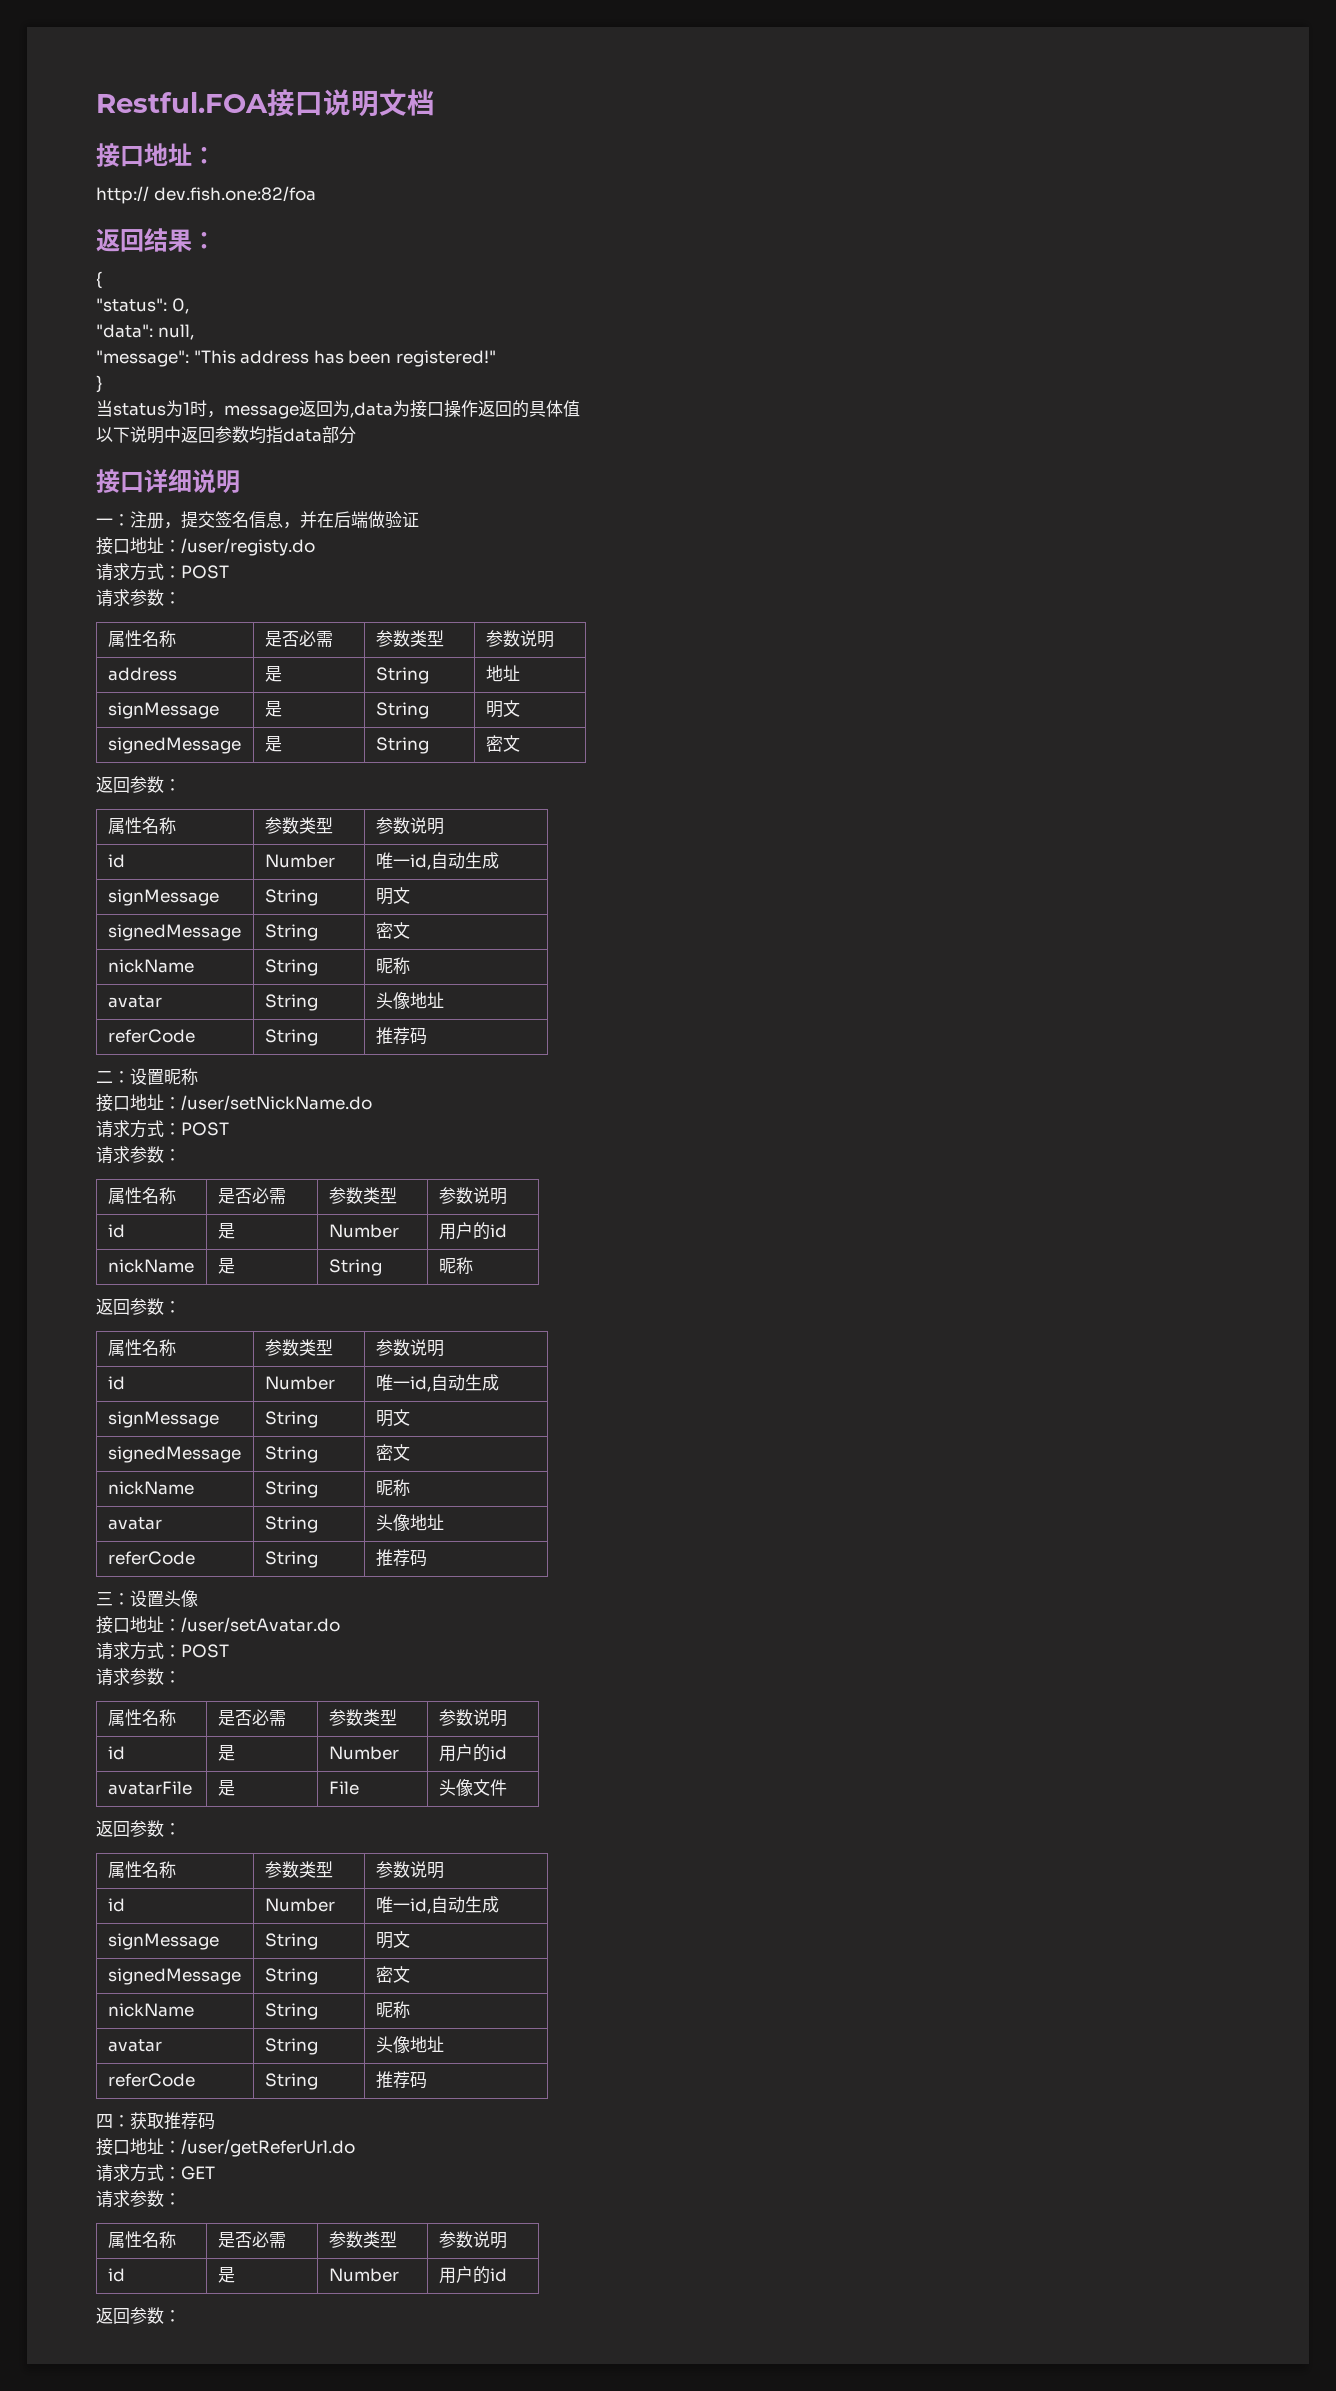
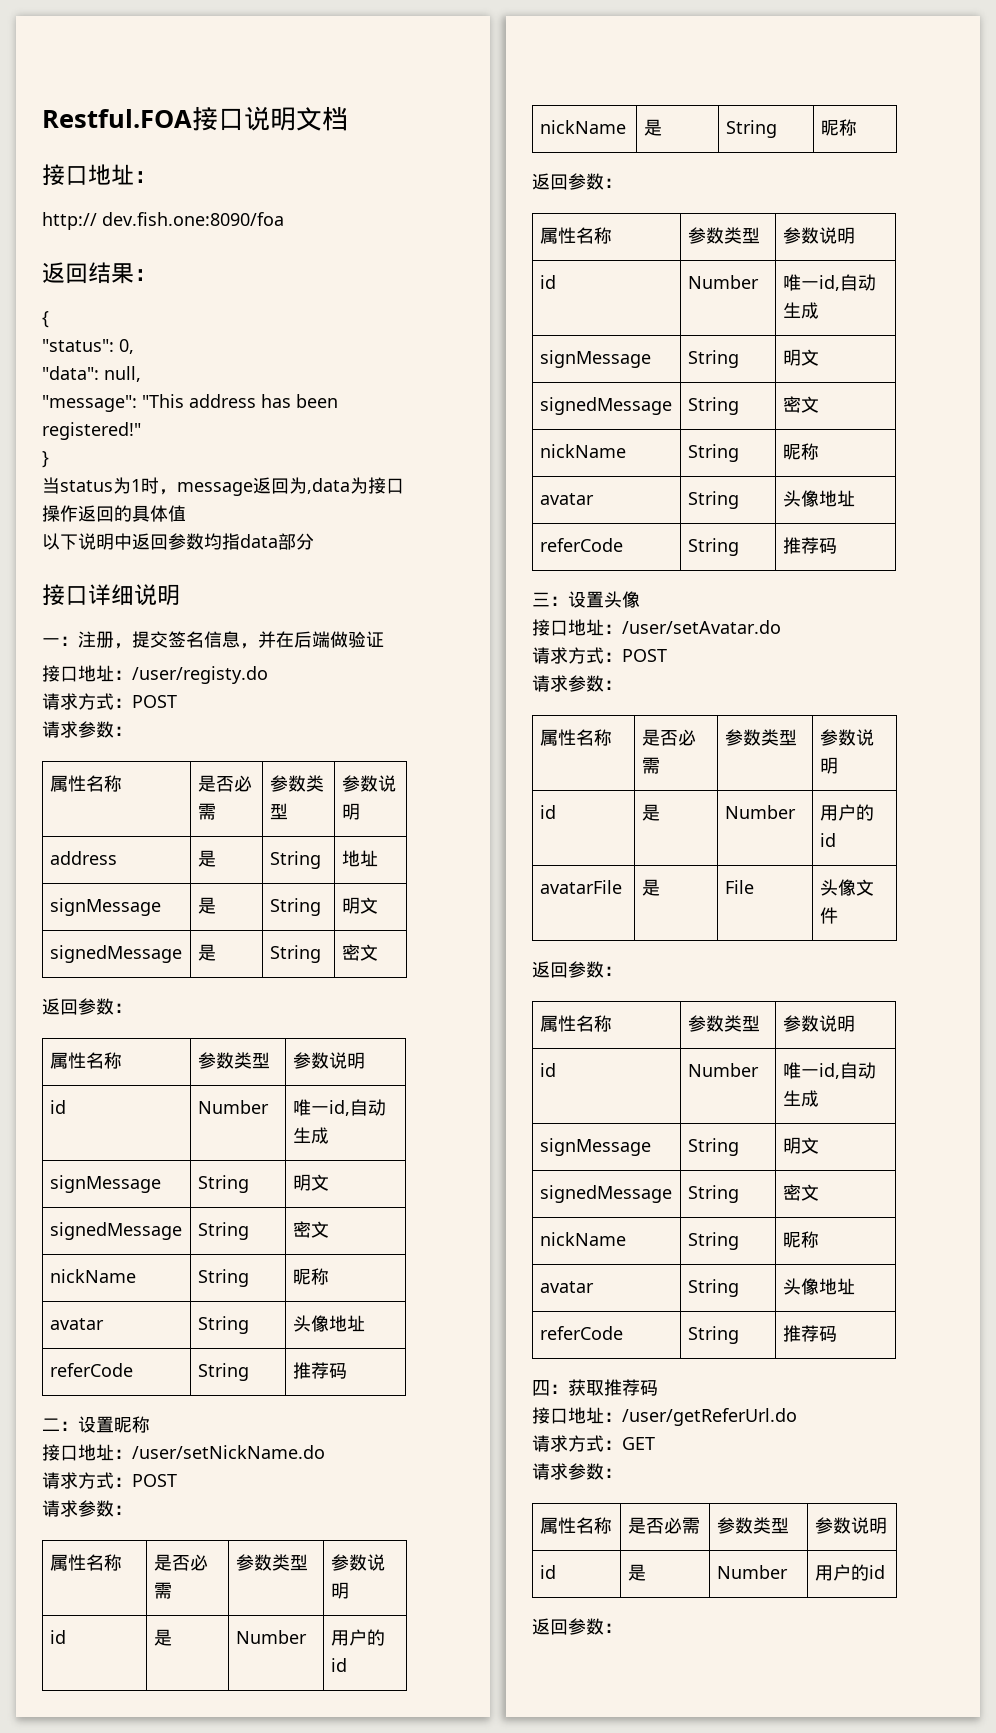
- http:// dev.fish.one:82/foa
+ http:// dev.fish.one:8090/foa

